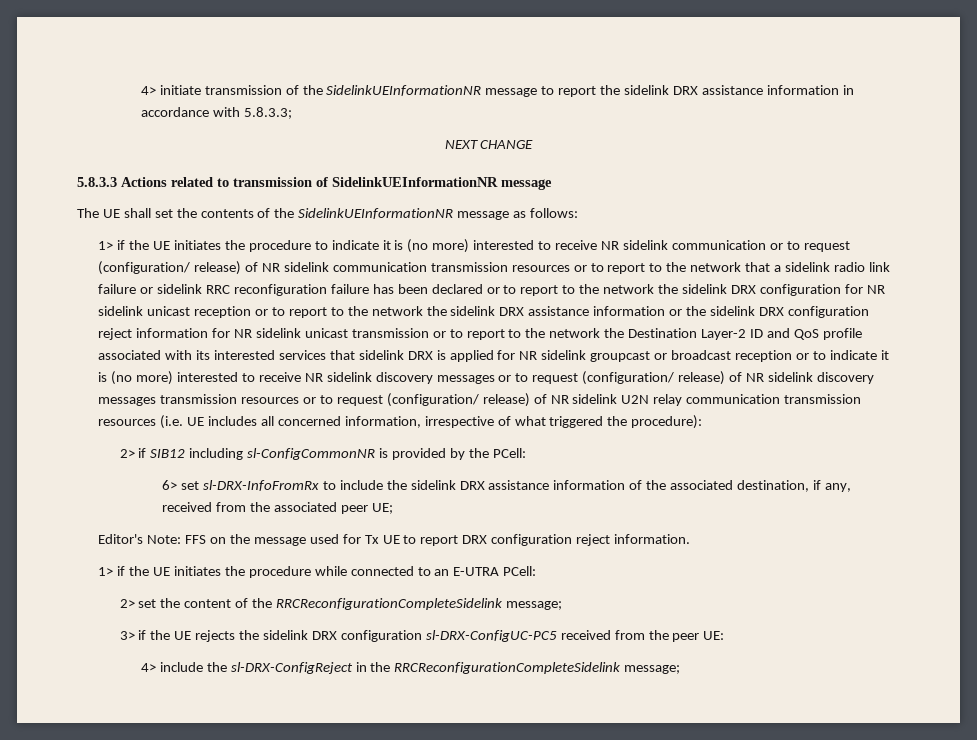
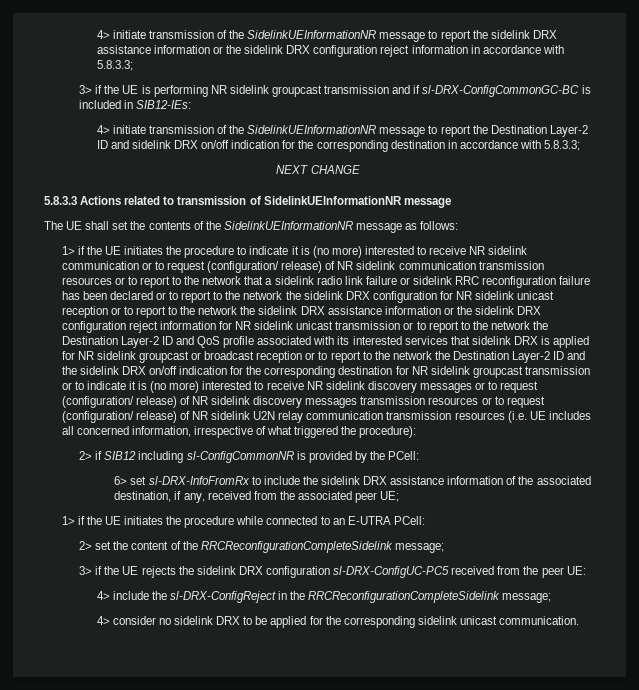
- 4> initiate transmission of the SidelinkUEInformationNR message to report the sidelink DRX assistance information in accordance with 5.8.3.3;
+ 4> initiate transmission of the SidelinkUEInformationNR message to report the sidelink DRX assistance information or the sidelink DRX configuration reject information in accordance with 5.8.3.3;
+ 3> if the UE is performing NR sidelink groupcast transmission and if sl-DRX-ConfigCommonGC-BC is included in SIB12-IEs:
+ 4> initiate transmission of the SidelinkUEInformationNR message to report the Destination Layer-2 ID and sidelink DRX on/off indication for the corresponding destination in accordance with 5.8.3.3;
- 1> if the UE initiates the procedure to indicate it is (no more) interested to receive NR sidelink communication or to request (configuration/ release) of NR sidelink communication transmission resources or to report to the network that a sidelink radio link failure or sidelink RRC reconfiguration failure has been declared or to report to the network the sidelink DRX configuration for NR sidelink unicast reception or to report to the network the sidelink DRX assistance information or the sidelink DRX configuration reject information for NR sidelink unicast transmission or to report to the network the Destination Layer-2 ID and QoS profile associated with its interested services that sidelink DRX is applied for NR sidelink groupcast or broadcast reception or to indicate it is (no more) interested to receive NR sidelink discovery messages or to request (configuration/ release) of NR sidelink discovery messages transmission resources or to request (configuration/ release) of NR sidelink U2N relay communication transmission resources (i.e. UE includes all concerned information, irrespective of what triggered the procedure):
+ 1> if the UE initiates the procedure to indicate it is (no more) interested to receive NR sidelink communication or to request (configuration/ release) of NR sidelink communication transmission resources or to report to the network that a sidelink radio link failure or sidelink RRC reconfiguration failure has been declared or to report to the network the sidelink DRX configuration for NR sidelink unicast reception or to report to the network the sidelink DRX assistance information or the sidelink DRX configuration reject information for NR sidelink unicast transmission or to report to the network the Destination Layer-2 ID and QoS profile associated with its interested services that sidelink DRX is applied for NR sidelink groupcast or broadcast reception or to report to the network the Destination Layer-2 ID and the sidelink DRX on/off indication for the corresponding destination for NR sidelink groupcast transmission or to indicate it is (no more) interested to receive NR sidelink discovery messages or to request (configuration/ release) of NR sidelink discovery messages transmission resources or to request (configuration/ release) of NR sidelink U2N relay communication transmission resources (i.e. UE includes all concerned information, irrespective of what triggered the procedure):
- Editor's Note: FFS on the message used for Tx UE to report DRX configuration reject information.
+ 4> consider no sidelink DRX to be applied for the corresponding sidelink unicast communication.

